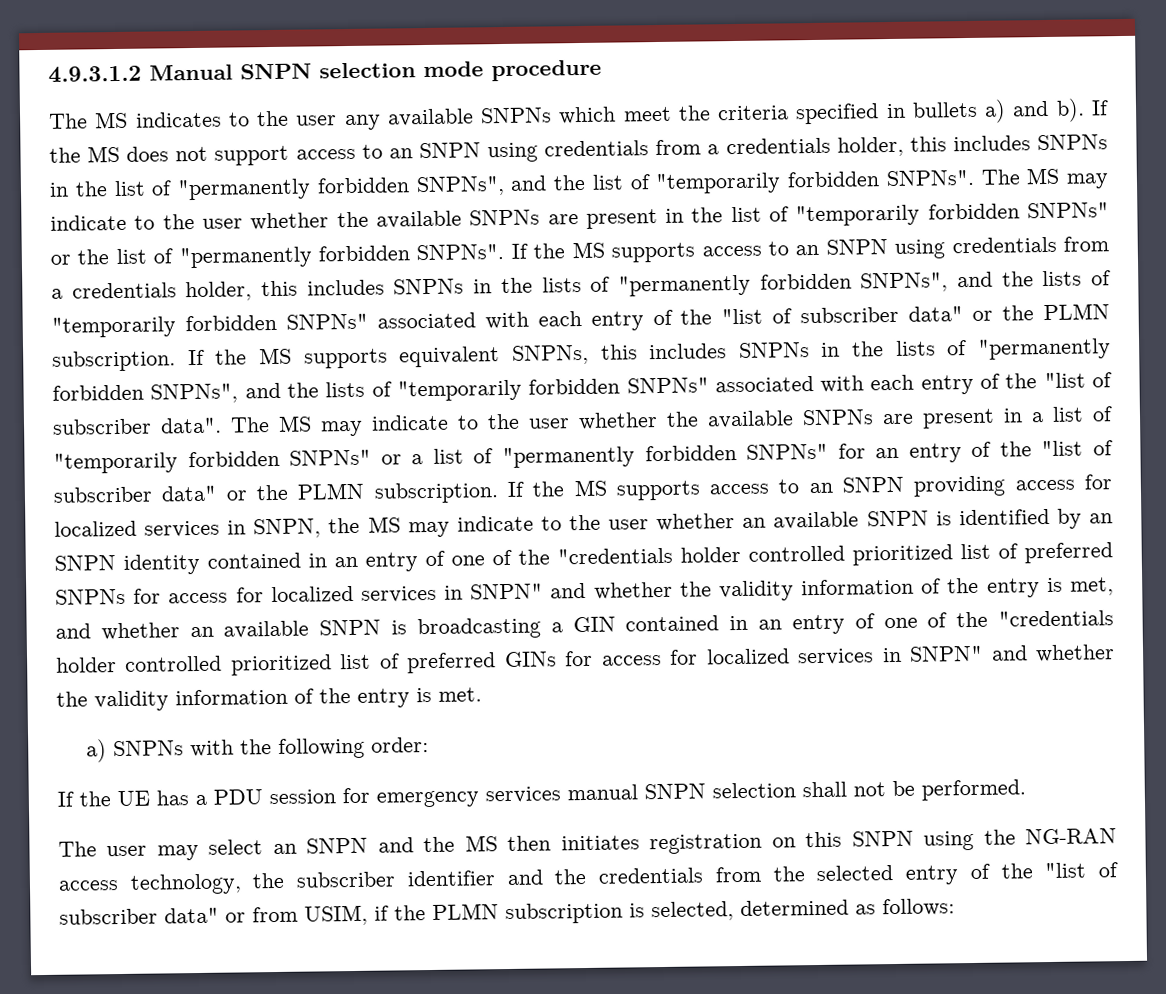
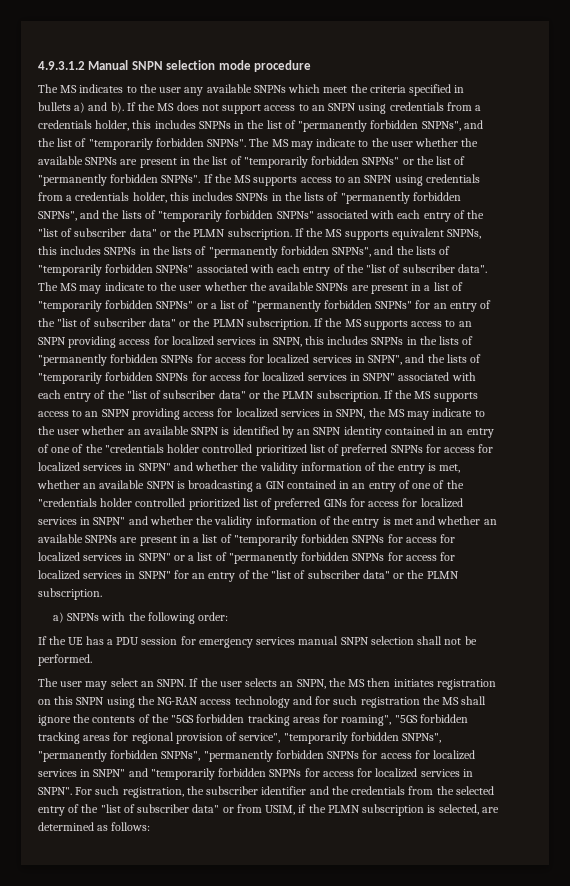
- If the MS supports access to an SNPN providing access for localized services in SNPN, the MS may indicate to the user whether an available SNPN is identified by an SNPN identity contained in an entry of one of the "credentials holder controlled prioritized list of preferred SNPNs for access for localized services in SNPN" and whether the validity information of the entry is met, and whether an available SNPN is broadcasting a GIN contained in an entry of one of the "credentials holder controlled prioritized list of preferred GINs for access for localized services in SNPN" and whether the validity information of the entry is met.
+ If the MS supports access to an SNPN providing access for localized services in SNPN, this includes SNPNs in the lists of "permanently forbidden SNPNs for access for localized services in SNPN", and the lists of "temporarily forbidden SNPNs for access for localized services in SNPN" associated with each entry of the "list of subscriber data" or the PLMN subscription. If the MS supports access to an SNPN providing access for localized services in SNPN, the MS may indicate to the user whether an available SNPN is identified by an SNPN identity contained in an entry of one of the "credentials holder controlled prioritized list of preferred SNPNs for access for localized services in SNPN" and whether the validity information of the entry is met, whether an available SNPN is broadcasting a GIN contained in an entry of one of the "credentials holder controlled prioritized list of preferred GINs for access for localized services in SNPN" and whether the validity information of the entry is met and whether an available SNPNs are present in a list of "temporarily forbidden SNPNs for access for localized services in SNPN" or a list of "permanently forbidden SNPNs for access for localized services in SNPN" for an entry of the "list of subscriber data" or the PLMN subscription.
- The user may select an SNPN and the MS then initiates registration on this SNPN using the NG-RAN access technology, the subscriber identifier and the credentials from the selected entry of the "list of subscriber data" or from USIM, if the PLMN subscription is selected, determined as follows:
+ The user may select an SNPN. If the user selects an SNPN, the MS then initiates registration on this SNPN using the NG-RAN access technology and for such registration the MS shall ignore the contents of the "5GS forbidden tracking areas for roaming", "5GS forbidden tracking areas for regional provision of service", "temporarily forbidden SNPNs", "permanently forbidden SNPNs", "permanently forbidden SNPNs for access for localized services in SNPN" and "temporarily forbidden SNPNs for access for localized services in SNPN". For such registration, the subscriber identifier and the credentials from the selected entry of the "list of subscriber data" or from USIM, if the PLMN subscription is selected, are determined as follows:

